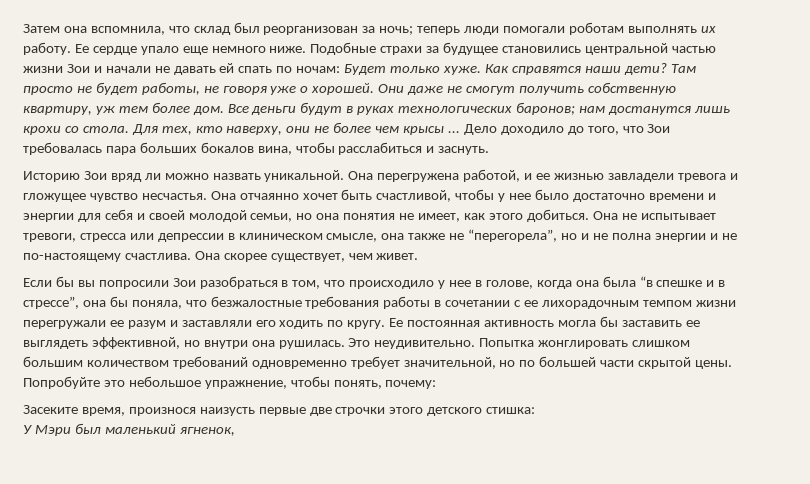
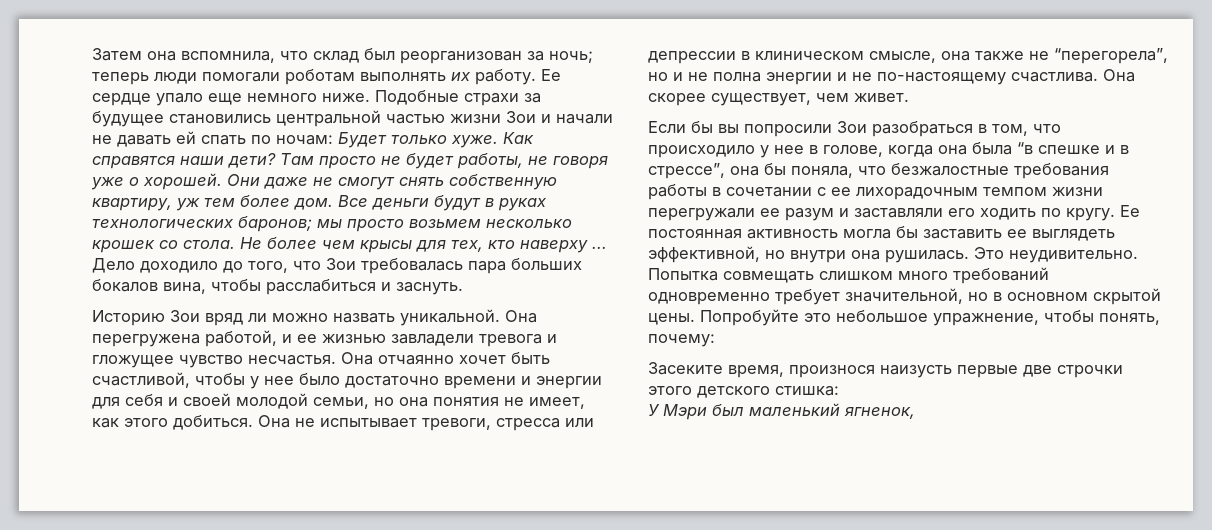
- Они даже не смогут получить собственную квартиру, уж тем более дом.
+ Они даже не смогут снять собственную квартиру, уж тем более дом.
- Все деньги будут в руках технологических баронов; нам достанутся лишь крохи со стола. Для тех, кто наверху, они не более чем крысы ...
+ Все деньги будут в руках технологических баронов; мы просто возьмем несколько крошек со стола. Не более чем крысы для тех, кто наверху ...
- Попытка жонглировать слишком большим количеством требований одновременно требует значительной, но по большей части скрытой цены.
+ Попытка совмещать слишком много требований одновременно требует значительной, но в основном скрытой цены.

